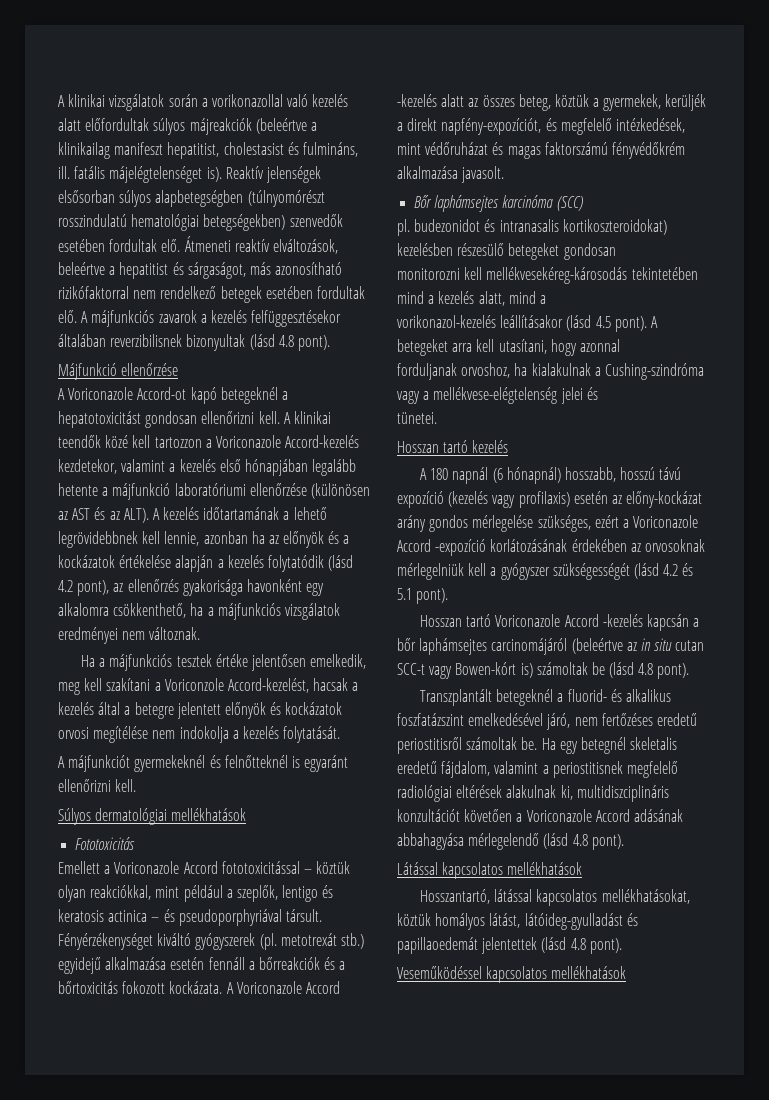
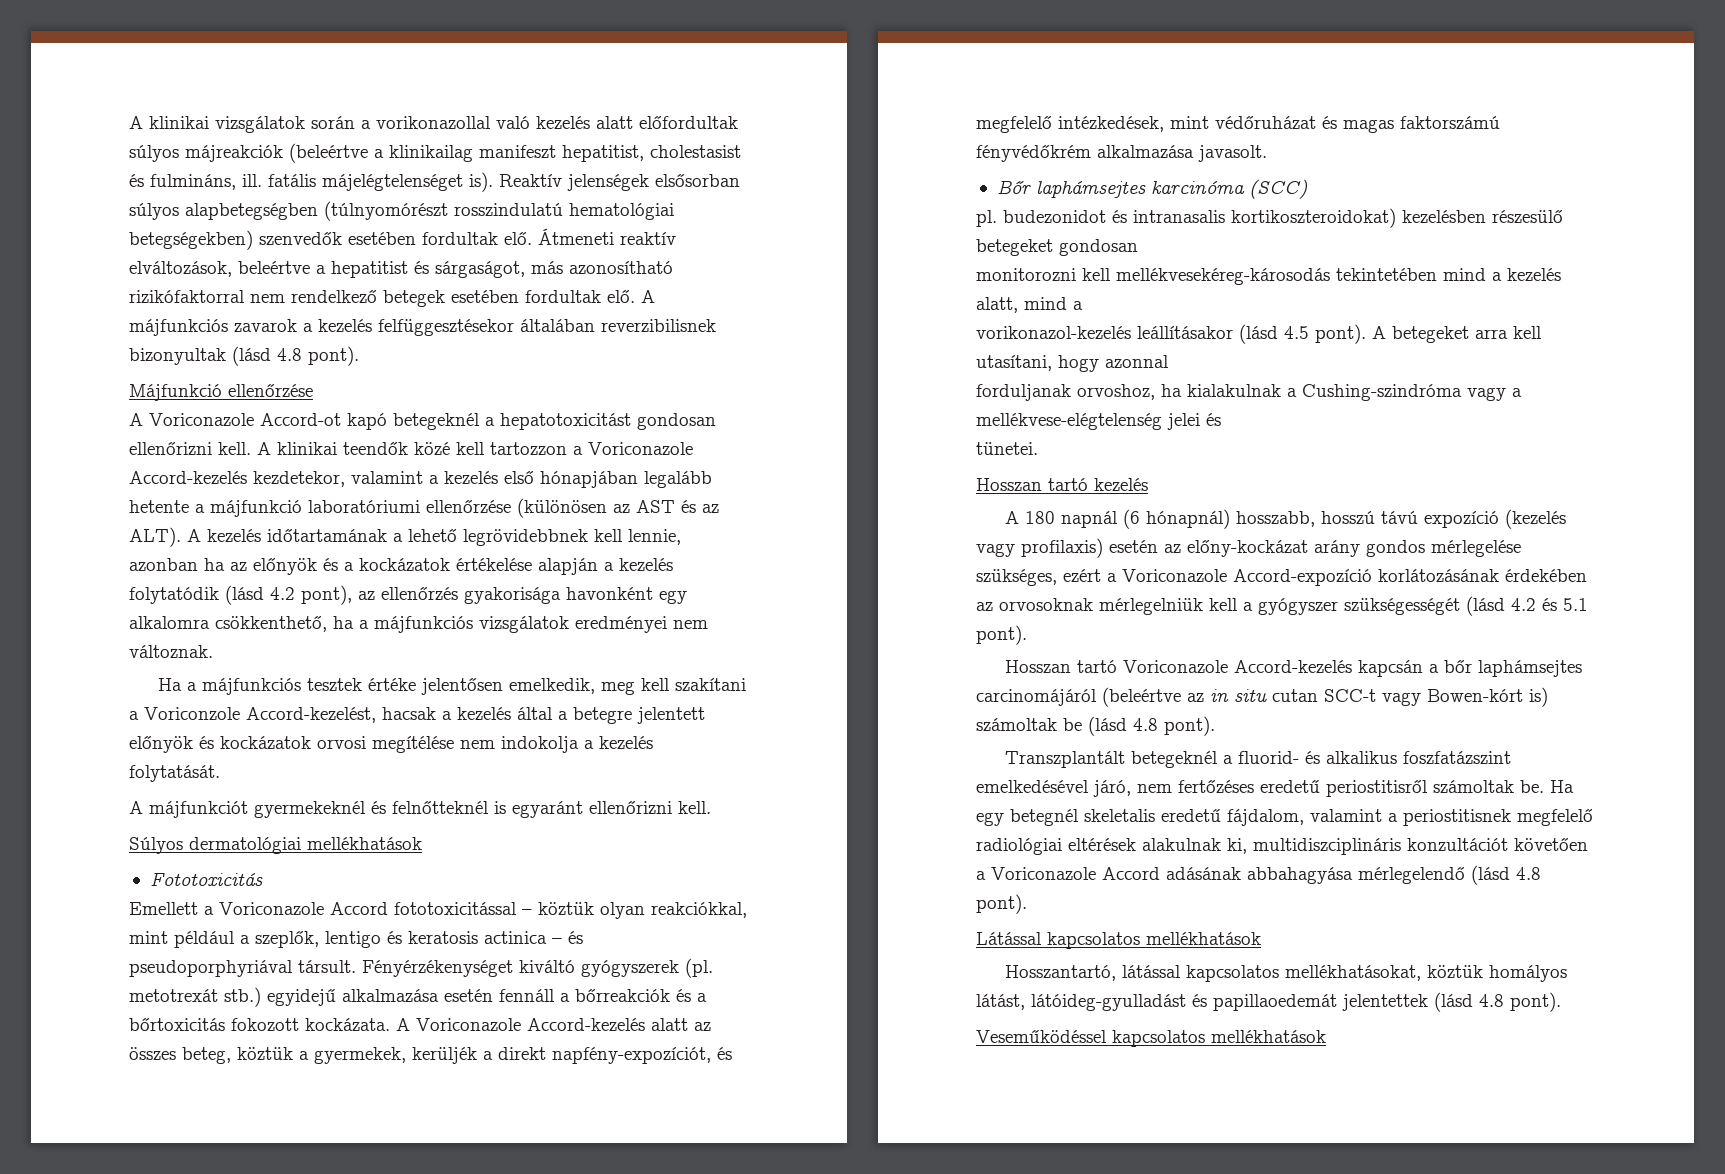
- A Voriconazole Accord -kezelés alatt az összes beteg, köztük a gyermekek, kerüljék a direkt napfény-expozíciót, és megfelelő intézkedések, mint védőruházat és magas faktorszámú fényvédőkrém alkalmazása javasolt.
+ A Voriconazole Accord-kezelés alatt az összes beteg, köztük a gyermekek, kerüljék a direkt napfény-expozíciót, és megfelelő intézkedések, mint védőruházat és magas faktorszámú fényvédőkrém alkalmazása javasolt.
- A 180 napnál (6 hónapnál) hosszabb, hosszú távú expozíció (kezelés vagy profilaxis) esetén az előny-kockázat arány gondos mérlegelése szükséges, ezért a Voriconazole Accord -expozíció korlátozásának érdekében az orvosoknak mérlegelniük kell a gyógyszer szükségességét (lásd 4.2 és 5.1 pont).
+ A 180 napnál (6 hónapnál) hosszabb, hosszú távú expozíció (kezelés vagy profilaxis) esetén az előny-kockázat arány gondos mérlegelése szükséges, ezért a Voriconazole Accord-expozíció korlátozásának érdekében az orvosoknak mérlegelniük kell a gyógyszer szükségességét (lásd 4.2 és 5.1 pont).
- Hosszan tartó Voriconazole Accord -kezelés kapcsán a bőr laphámsejtes carcinomájáról (beleértve az in situ cutan SCC-t vagy Bowen-kórt is) számoltak be (lásd 4.8 pont).
+ Hosszan tartó Voriconazole Accord-kezelés kapcsán a bőr laphámsejtes carcinomájáról (beleértve az in situ cutan SCC-t vagy Bowen-kórt is) számoltak be (lásd 4.8 pont).

